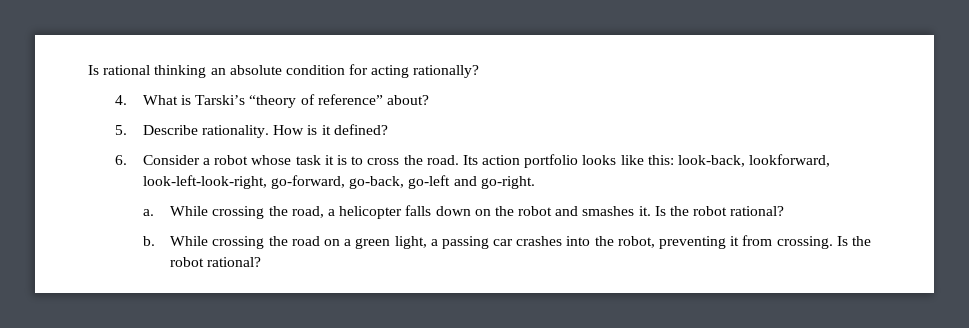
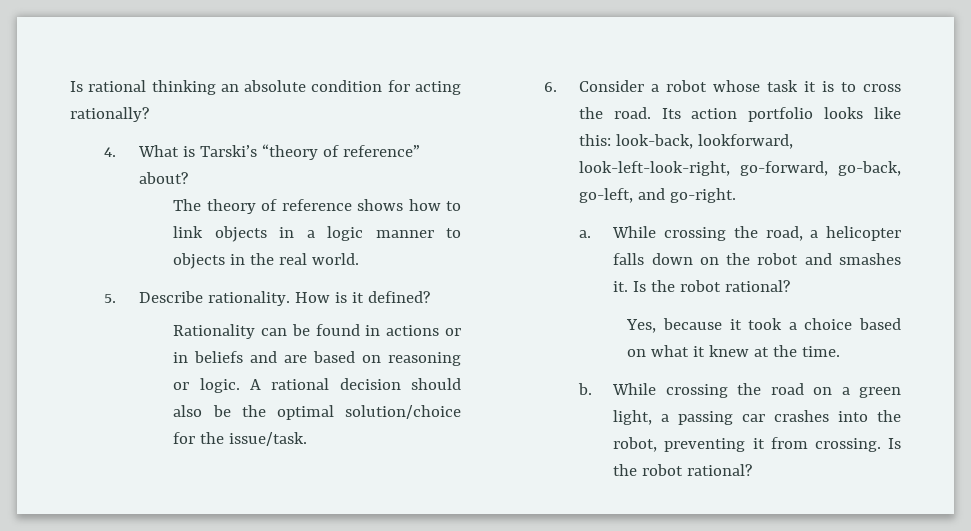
+ The theory of reference shows how to link objects in a logic manner to objects in the real world.
+ Rationality can be found in actions or in beliefs and are based on reasoning or logic. A rational decision should also be the optimal solution/choice for the issue/task.
- Its action portfolio looks like this: look-back, lookforward, look-left-look-right, go-forward, go-back, go-left and go-right.
+ Its action portfolio looks like this: look-back, lookforward, look-left-look-right, go-forward, go-back, go-left, and go-right.
+ Yes, because it took a choice based on what it knew at the time.

